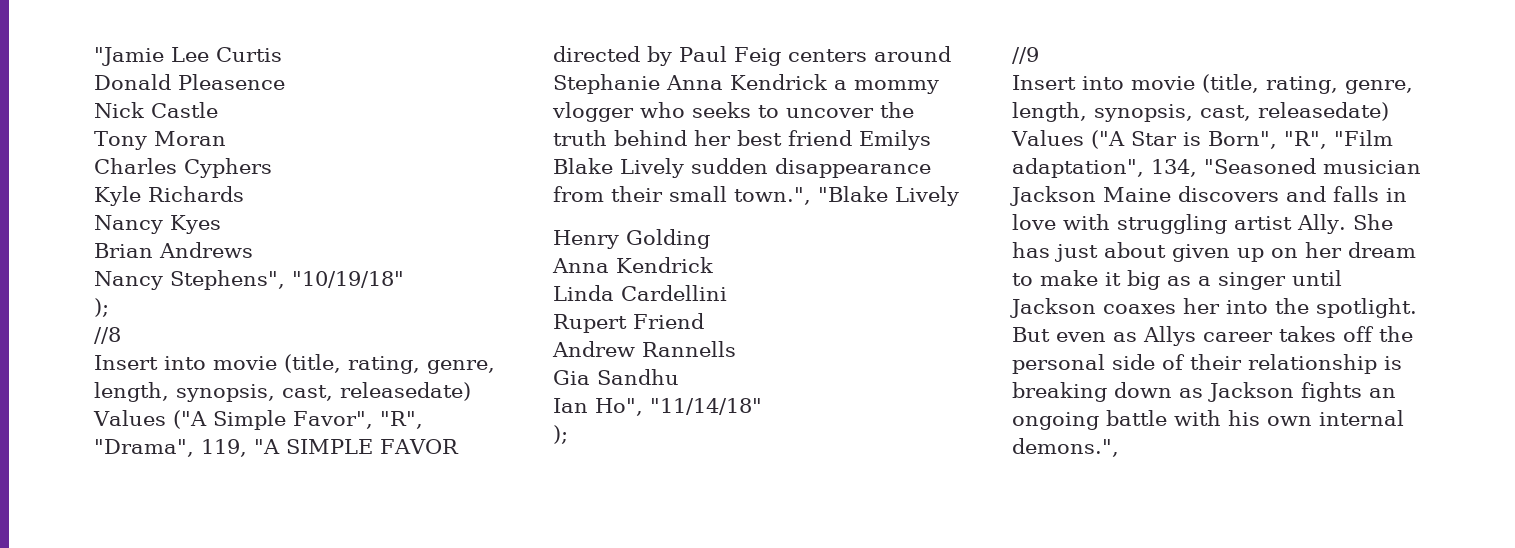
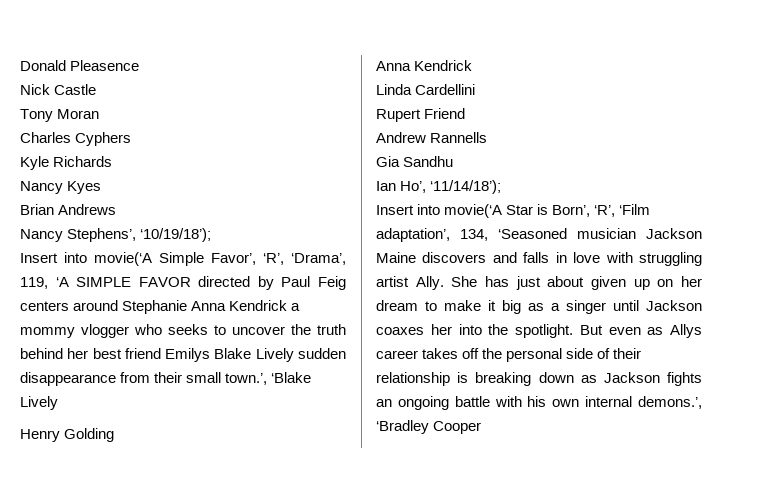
- "Jamie Lee Curtis
- Nancy Stephens", "10/19/18"
- );
- //8
- Insert into movie (title, rating, genre, length, synopsis, cast, releasedate) Values ("A Simple Favor", "R", "Drama", 119, "A SIMPLE FAVOR directed by Paul Feig centers around Stephanie Anna Kendrick a mommy vlogger who seeks to uncover the truth behind her best friend Emilys Blake Lively sudden disappearance from their small town.", "Blake Lively
+ Nancy Stephens’, ‘10/19/18’);
+ Insert into movie(‘A Simple Favor’, ‘R’, ‘Drama’, 119, ‘A SIMPLE FAVOR directed by Paul Feig centers around Stephanie Anna Kendrick a mommy vlogger who seeks to uncover the truth behind her best friend Emilys Blake Lively sudden disappearance from their small town.’, ‘Blake Lively
- Ian Ho", "11/14/18"
- );
- //9
- Insert into movie (title, rating, genre, length, synopsis, cast, releasedate) Values ("A Star is Born", "R", "Film adaptation", 134, "Seasoned musician Jackson Maine discovers and falls in love with struggling artist Ally.
+ Ian Ho’, ‘11/14/18’);
+ Insert into movie(‘A Star is Born’, ‘R’, ‘Film adaptation’, 134, ‘Seasoned musician Jackson Maine discovers and falls in love with struggling artist Ally.
- But even as Allys career takes off the personal side of their relationship is breaking down as Jackson fights an ongoing battle with his own internal demons.",
+ But even as Allys career takes off the personal side of their relationship is breaking down as Jackson fights an ongoing battle with his own internal demons.’, ‘Bradley Cooper

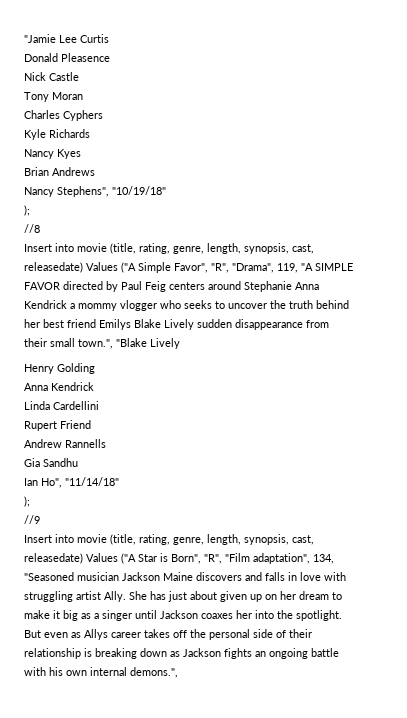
+ "Jamie Lee Curtis
- Nancy Stephens’, ‘10/19/18’);
- Insert into movie(‘A Simple Favor’, ‘R’, ‘Drama’, 119, ‘A SIMPLE FAVOR directed by Paul Feig centers around Stephanie Anna Kendrick a mommy vlogger who seeks to uncover the truth behind her best friend Emilys Blake Lively sudden disappearance from their small town.’, ‘Blake Lively
+ Nancy Stephens", "10/19/18"
+ );
+ //8
+ Insert into movie (title, rating, genre, length, synopsis, cast, releasedate) Values ("A Simple Favor", "R", "Drama", 119, "A SIMPLE FAVOR directed by Paul Feig centers around Stephanie Anna Kendrick a mommy vlogger who seeks to uncover the truth behind her best friend Emilys Blake Lively sudden disappearance from their small town.", "Blake Lively
- Ian Ho’, ‘11/14/18’);
- Insert into movie(‘A Star is Born’, ‘R’, ‘Film adaptation’, 134, ‘Seasoned musician Jackson Maine discovers and falls in love with struggling artist Ally.
+ Ian Ho", "11/14/18"
+ );
+ //9
+ Insert into movie (title, rating, genre, length, synopsis, cast, releasedate) Values ("A Star is Born", "R", "Film adaptation", 134, "Seasoned musician Jackson Maine discovers and falls in love with struggling artist Ally.
- But even as Allys career takes off the personal side of their relationship is breaking down as Jackson fights an ongoing battle with his own internal demons.’, ‘Bradley Cooper
+ But even as Allys career takes off the personal side of their relationship is breaking down as Jackson fights an ongoing battle with his own internal demons.",

